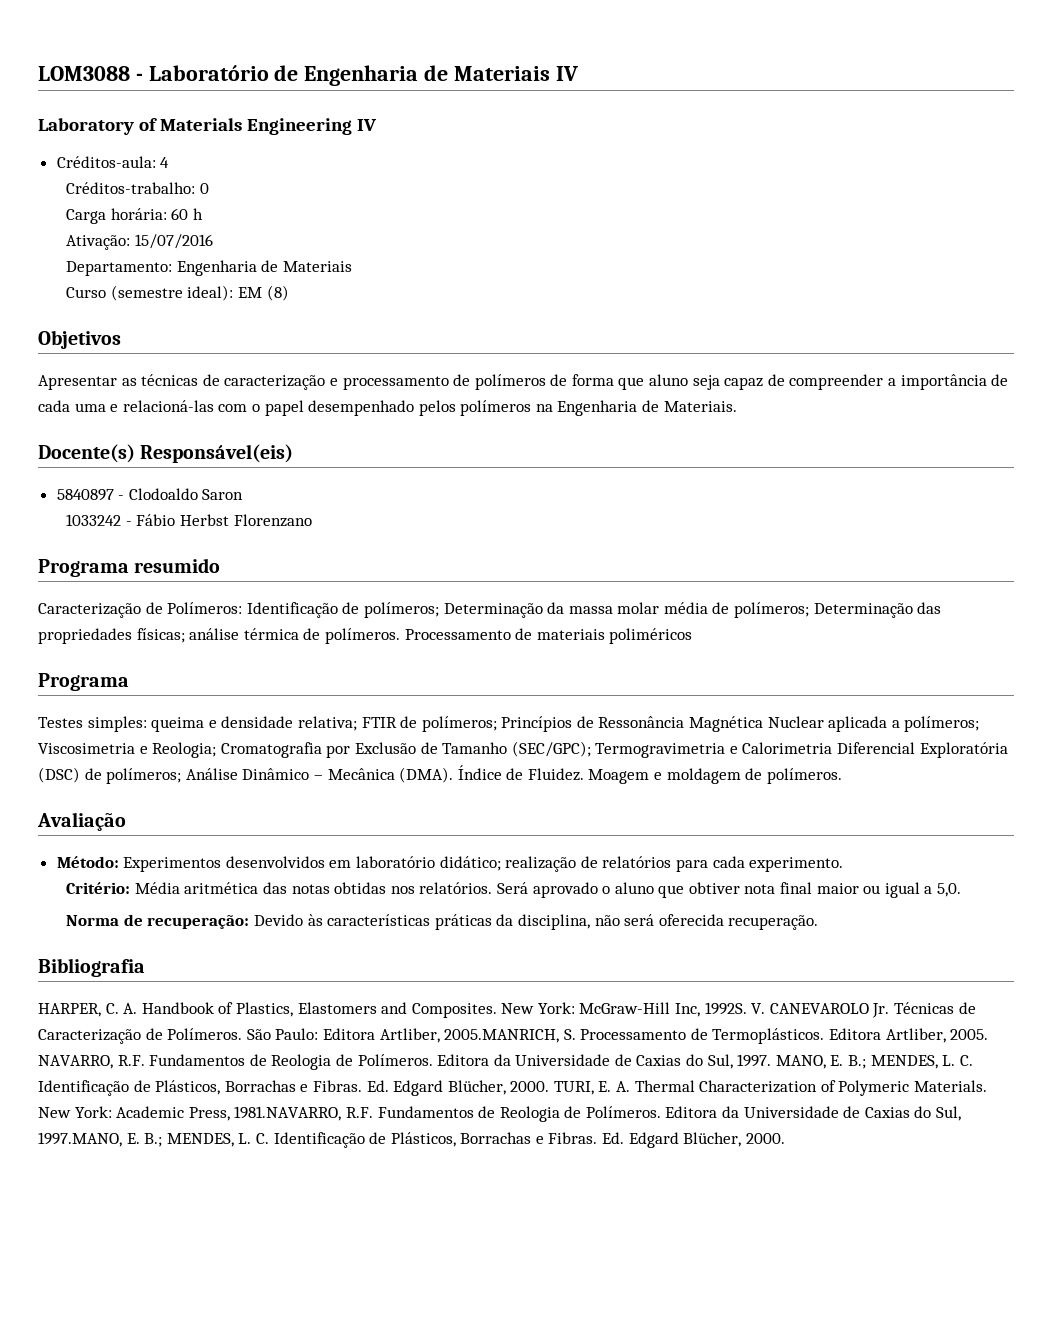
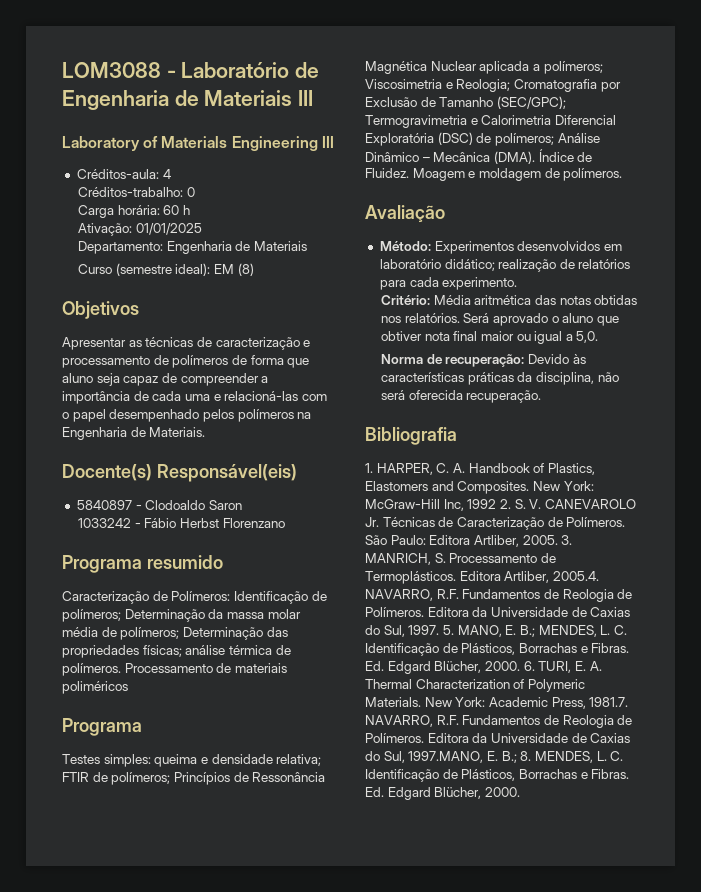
- LOM3088 - Laboratório de Engenharia de Materiais IV
+ LOM3088 - Laboratório de Engenharia de Materiais III
- Laboratory of Materials Engineering IV
+ Laboratory of Materials Engineering III
- Ativação: 15/07/2016
+ Ativação: 01/01/2025
- HARPER, C. A. Handbook of Plastics, Elastomers and Composites.
+ 1. HARPER, C. A. Handbook of Plastics, Elastomers and Composites.
- New York: McGraw-Hill Inc, 1992S. V. CANEVAROLO Jr. Técnicas de Caracterização de Polímeros.
+ New York: McGraw-Hill Inc, 1992 2. S. V. CANEVAROLO Jr. Técnicas de Caracterização de Polímeros.
- São Paulo: Editora Artliber, 2005.MANRICH, S. Processamento de Termoplásticos.
+ São Paulo: Editora Artliber, 2005. 3. MANRICH, S. Processamento de Termoplásticos.
- Editora Artliber, 2005. NAVARRO, R.F. Fundamentos de Reologia de Polímeros.
+ Editora Artliber, 2005.4. NAVARRO, R.F. Fundamentos de Reologia de Polímeros.
- MANO, E. B.; MENDES, L. C. Identificação de Plásticos, Borrachas e Fibras.
+ 5. MANO, E. B.; MENDES, L. C. Identificação de Plásticos, Borrachas e Fibras.
- TURI, E. A. Thermal Characterization of Polymeric Materials.
+ 6. TURI, E. A. Thermal Characterization of Polymeric Materials.
- New York: Academic Press, 1981.NAVARRO, R.F. Fundamentos de Reologia de Polímeros.
+ New York: Academic Press, 1981.7. NAVARRO, R.F. Fundamentos de Reologia de Polímeros.
- Editora da Universidade de Caxias do Sul, 1997.MANO, E. B.; MENDES, L. C. Identificação de Plásticos, Borrachas e Fibras.
+ Editora da Universidade de Caxias do Sul, 1997.MANO, E. B.; 8. MENDES, L. C. Identificação de Plásticos, Borrachas e Fibras.

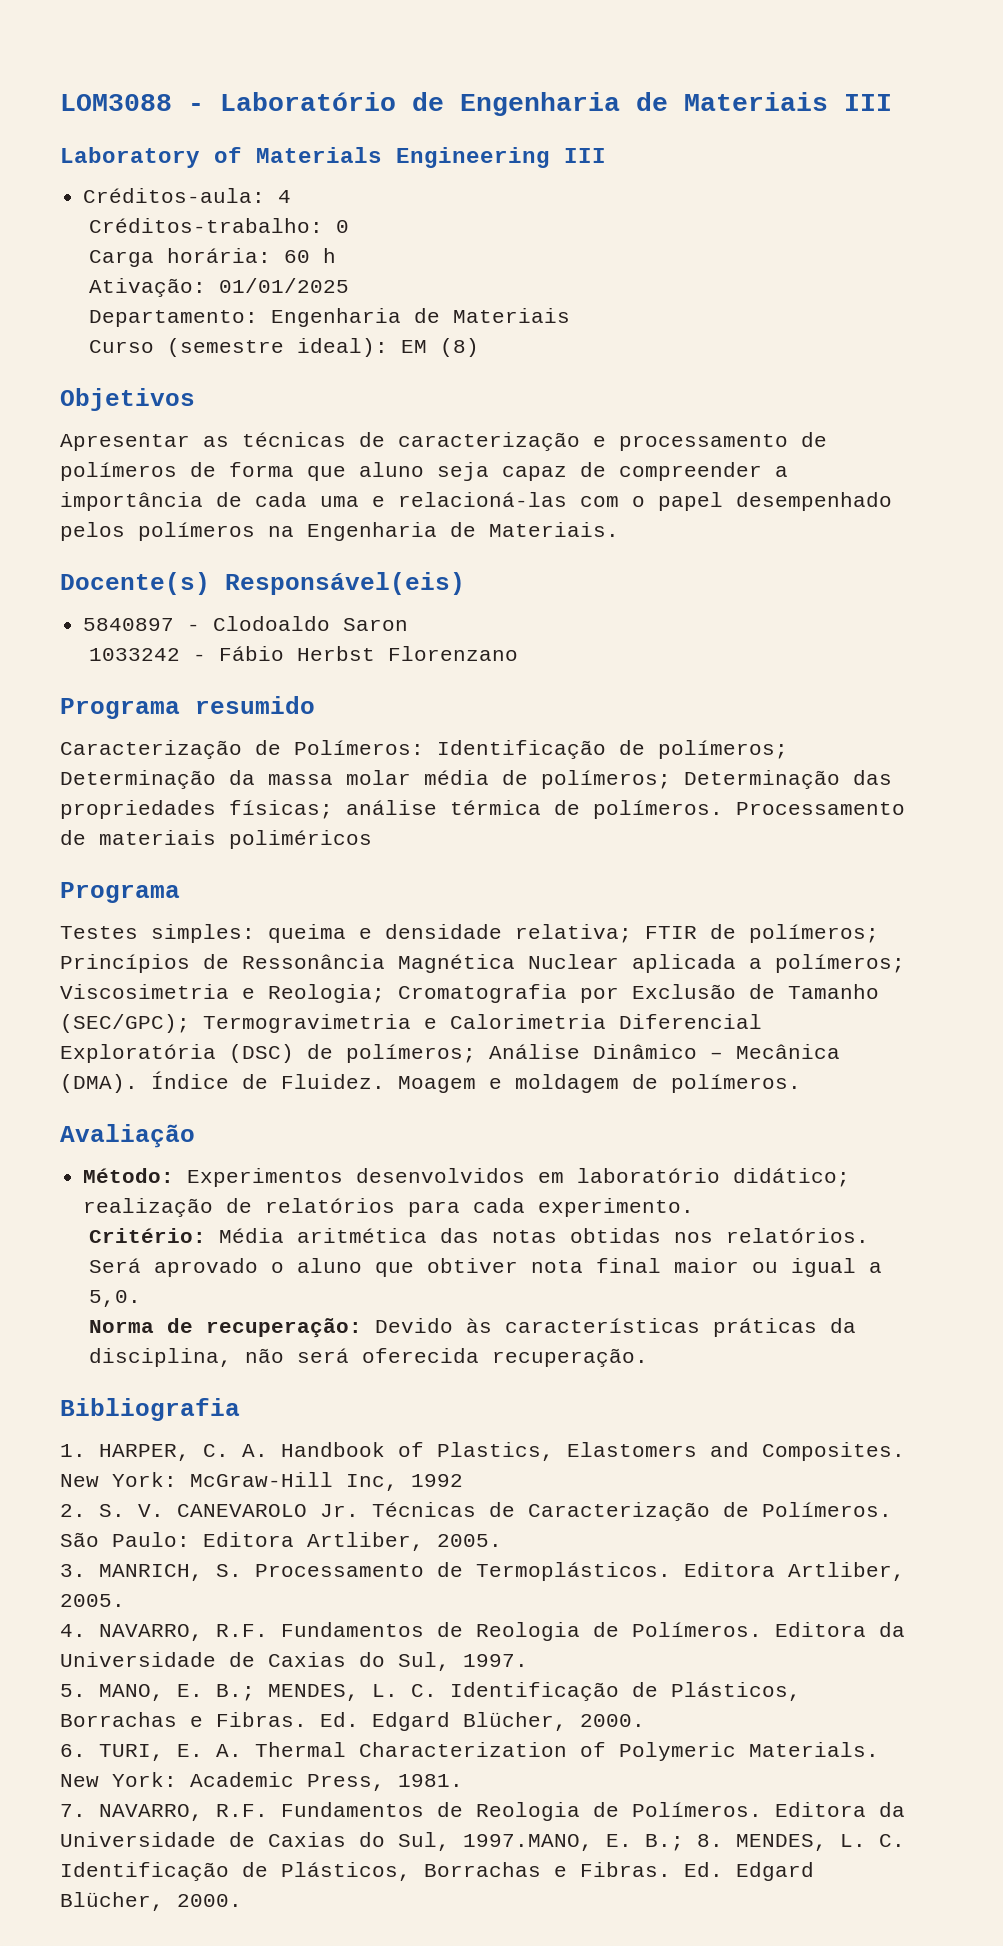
- New York: McGraw-Hill Inc, 1992 2. S. V. CANEVAROLO Jr. Técnicas de Caracterização de Polímeros.
+ New York: McGraw-Hill Inc, 1992
+ 2. S. V. CANEVAROLO Jr. Técnicas de Caracterização de Polímeros.
- São Paulo: Editora Artliber, 2005. 3. MANRICH, S. Processamento de Termoplásticos. Editora Artliber, 2005.4. NAVARRO, R.F. Fundamentos de Reologia de Polímeros.
+ São Paulo: Editora Artliber, 2005.
+ 3. MANRICH, S. Processamento de Termoplásticos. Editora Artliber, 2005.
+ 4. NAVARRO, R.F. Fundamentos de Reologia de Polímeros.
- Editora da Universidade de Caxias do Sul, 1997. 5. MANO, E. B.; MENDES, L. C. Identificação de Plásticos, Borrachas e Fibras. Ed. Edgard Blücher, 2000. 6. TURI, E. A. Thermal Characterization of Polymeric Materials.
+ Editora da Universidade de Caxias do Sul, 1997.
+ 5. MANO, E. B.; MENDES, L. C. Identificação de Plásticos, Borrachas e Fibras. Ed. Edgard Blücher, 2000.
+ 6. TURI, E. A. Thermal Characterization of Polymeric Materials.
- New York: Academic Press, 1981.7. NAVARRO, R.F. Fundamentos de Reologia de Polímeros.
+ New York: Academic Press, 1981.
+ 7. NAVARRO, R.F. Fundamentos de Reologia de Polímeros.

